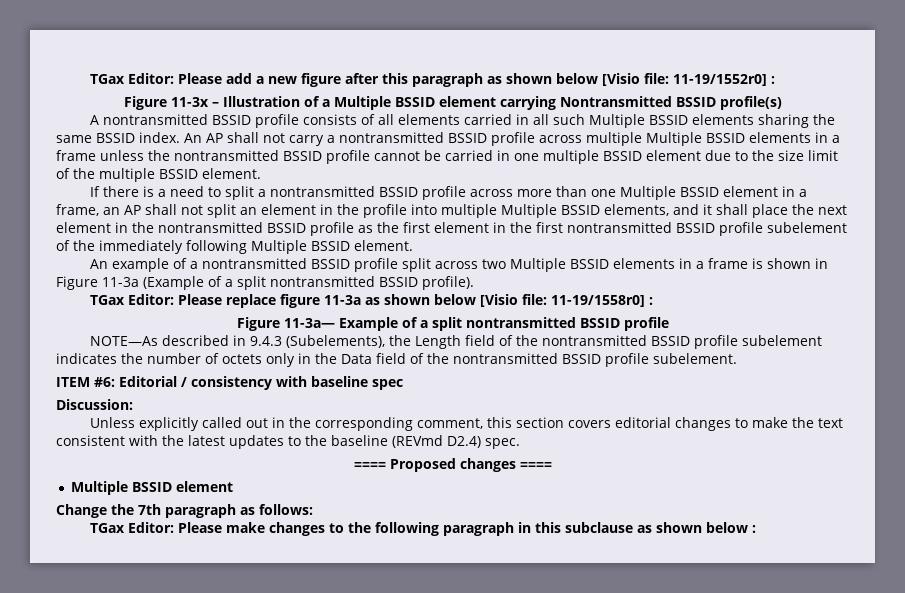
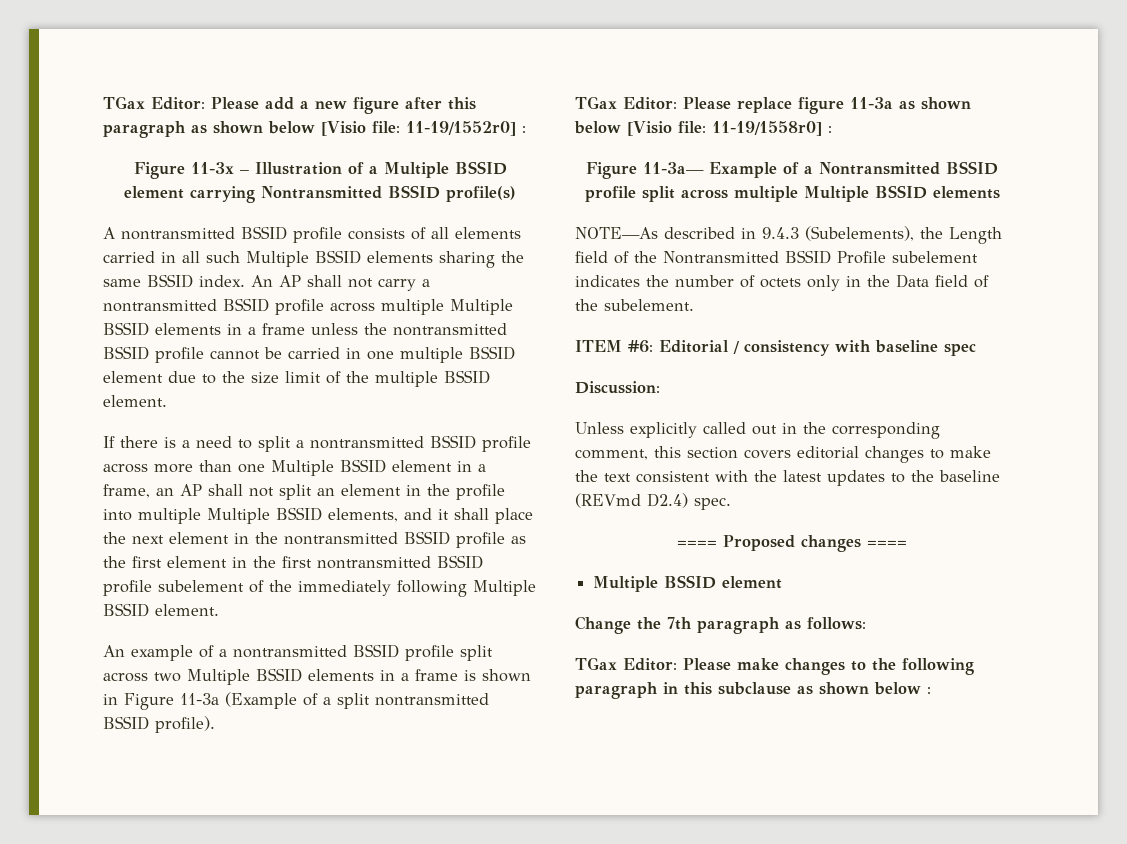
- Figure 11-3a— Example of a split nontransmitted BSSID profile
+ Figure 11-3a— Example of a Nontransmitted BSSID profile split across multiple Multiple BSSID elements
- NOTE—As described in 9.4.3 (Subelements), the Length field of the nontransmitted BSSID profile subelement indicates the number of octets only in the Data field of the nontransmitted BSSID profile subelement.
+ NOTE—As described in 9.4.3 (Subelements), the Length field of the Nontransmitted BSSID Profile subelement indicates the number of octets only in the Data field of the subelement.

